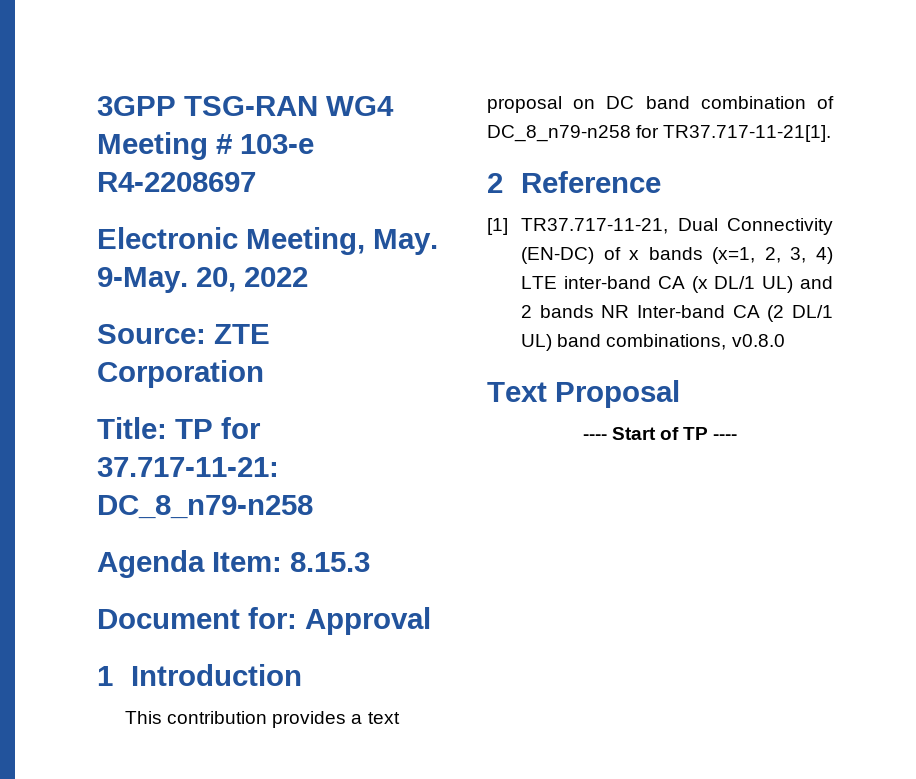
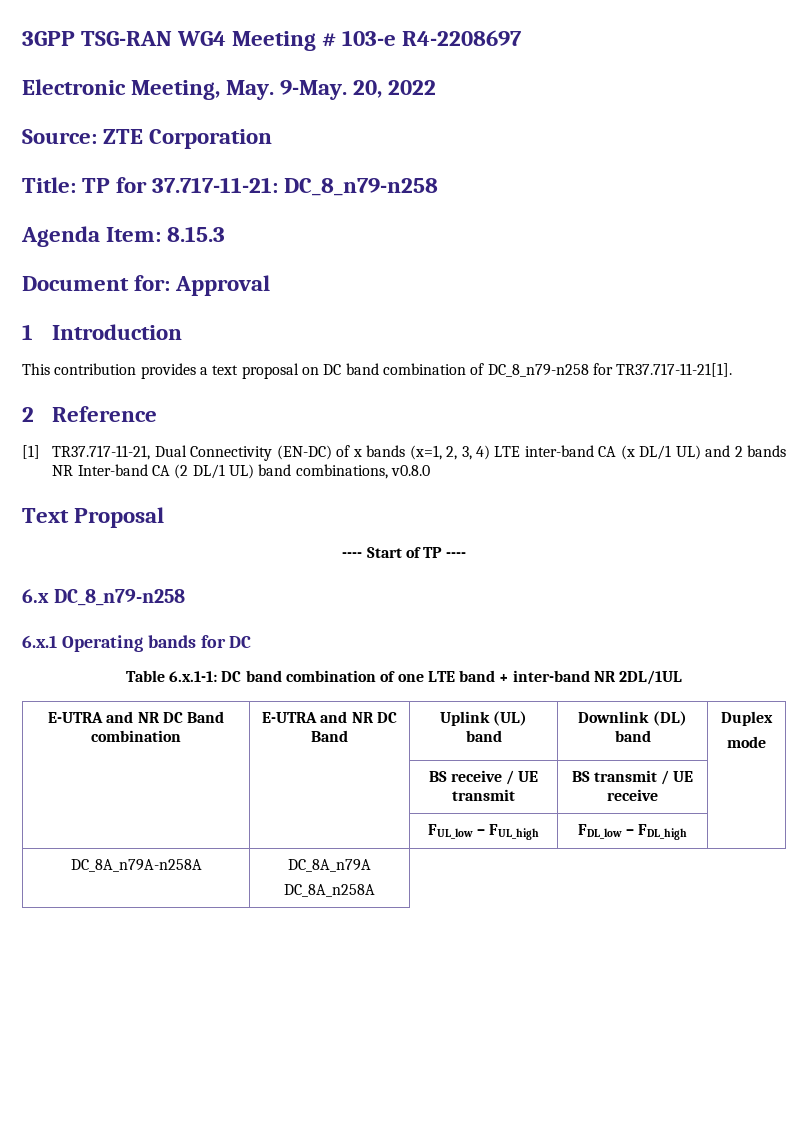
+ 6.x DC_8_n79-n258
+ 6.x.1 Operating bands for DC
+ Table 6.x.1-1: DC band combination of one LTE band + inter-band NR 2DL/1UL
+ E-UTRA and NR DC Band combination | E-UTRA and NR DC Band | Uplink (UL) band | Downlink (DL) band | Duplex
+ mode
+ | | BS receive / UE transmit | BS transmit / UE receive |
+ | | FUL_low – FUL_high | FDL_low – FDL_high |
+ DC_8A_n79A-n258A | DC_8A_n79A
+ DC_8A_n258A

